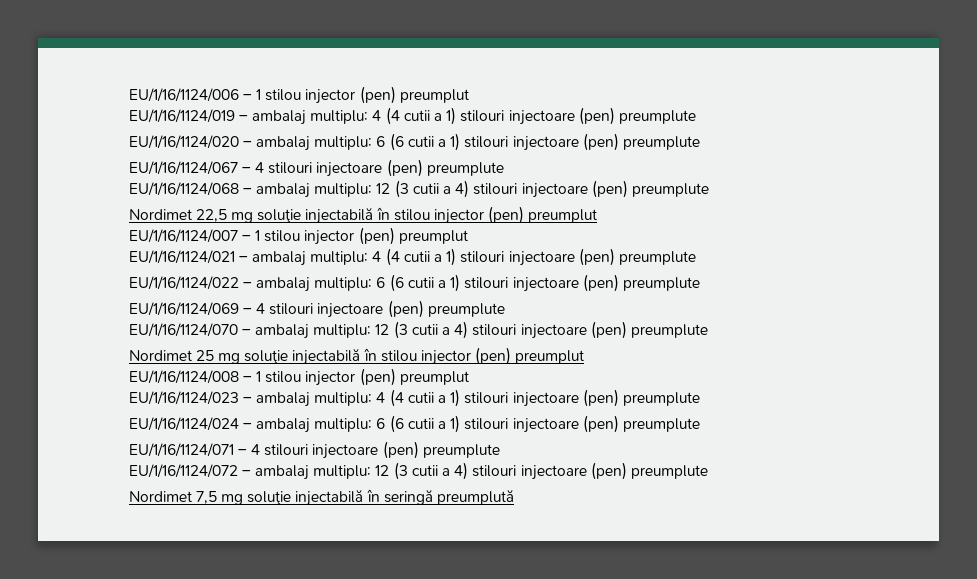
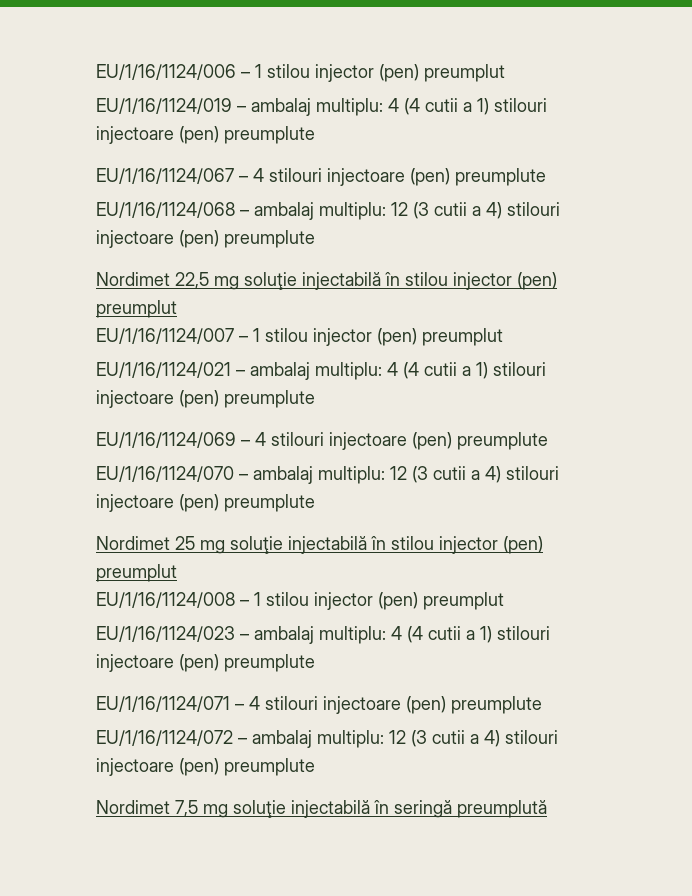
- EU/1/16/1124/020 – ambalaj multiplu: 6 (6 cutii a 1) stilouri injectoare (pen) preumplute
- EU/1/16/1124/022 – ambalaj multiplu: 6 (6 cutii a 1) stilouri injectoare (pen) preumplute
- EU/1/16/1124/024 – ambalaj multiplu: 6 (6 cutii a 1) stilouri injectoare (pen) preumplute

